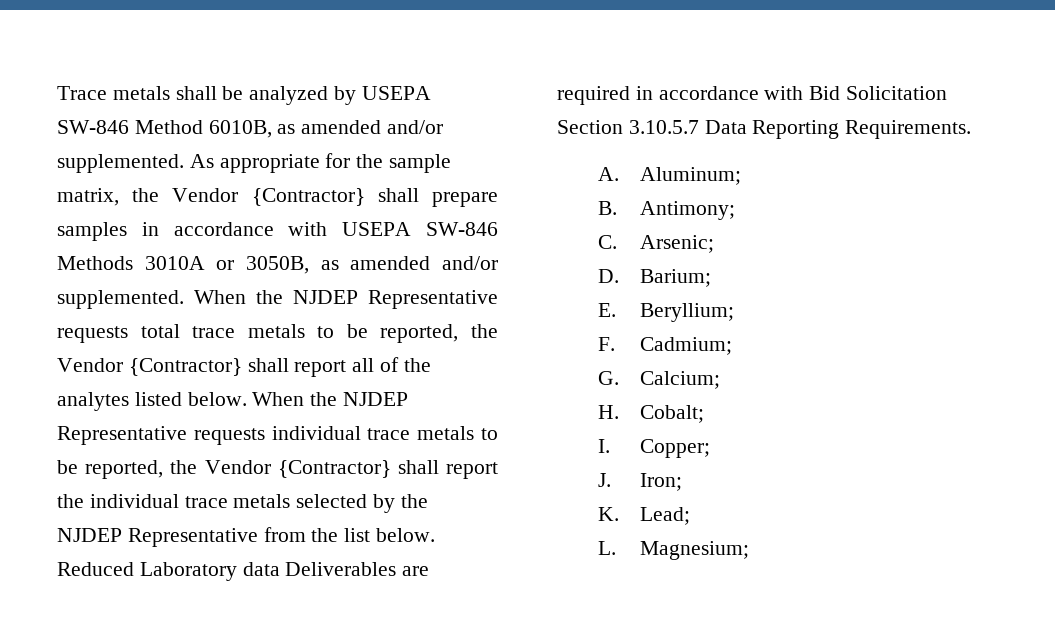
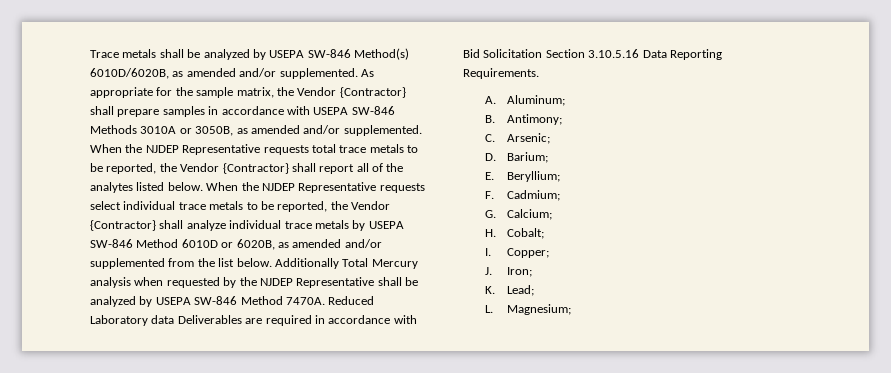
- Trace metals shall be analyzed by USEPA SW-846 Method 6010B, as amended and/or supplemented.
+ Trace metals shall be analyzed by USEPA SW-846 Method(s) 6010D/6020B, as amended and/or supplemented.
- When the NJDEP Representative requests individual trace metals to be reported, the Vendor {Contractor} shall report the individual trace metals selected by the NJDEP Representative from the list below.
+ When the NJDEP Representative requests select individual trace metals to be reported, the Vendor {Contractor} shall analyze individual trace metals by USEPA SW-846 Method 6010D or 6020B, as amended and/or supplemented from the list below. Additionally Total Mercury analysis when requested by the NJDEP Representative shall be analyzed by USEPA SW-846 Method 7470A.
- Reduced Laboratory data Deliverables are required in accordance with Bid Solicitation Section 3.10.5.7 Data Reporting Requirements.
+ Reduced Laboratory data Deliverables are required in accordance with Bid Solicitation Section 3.10.5.16 Data Reporting Requirements.

